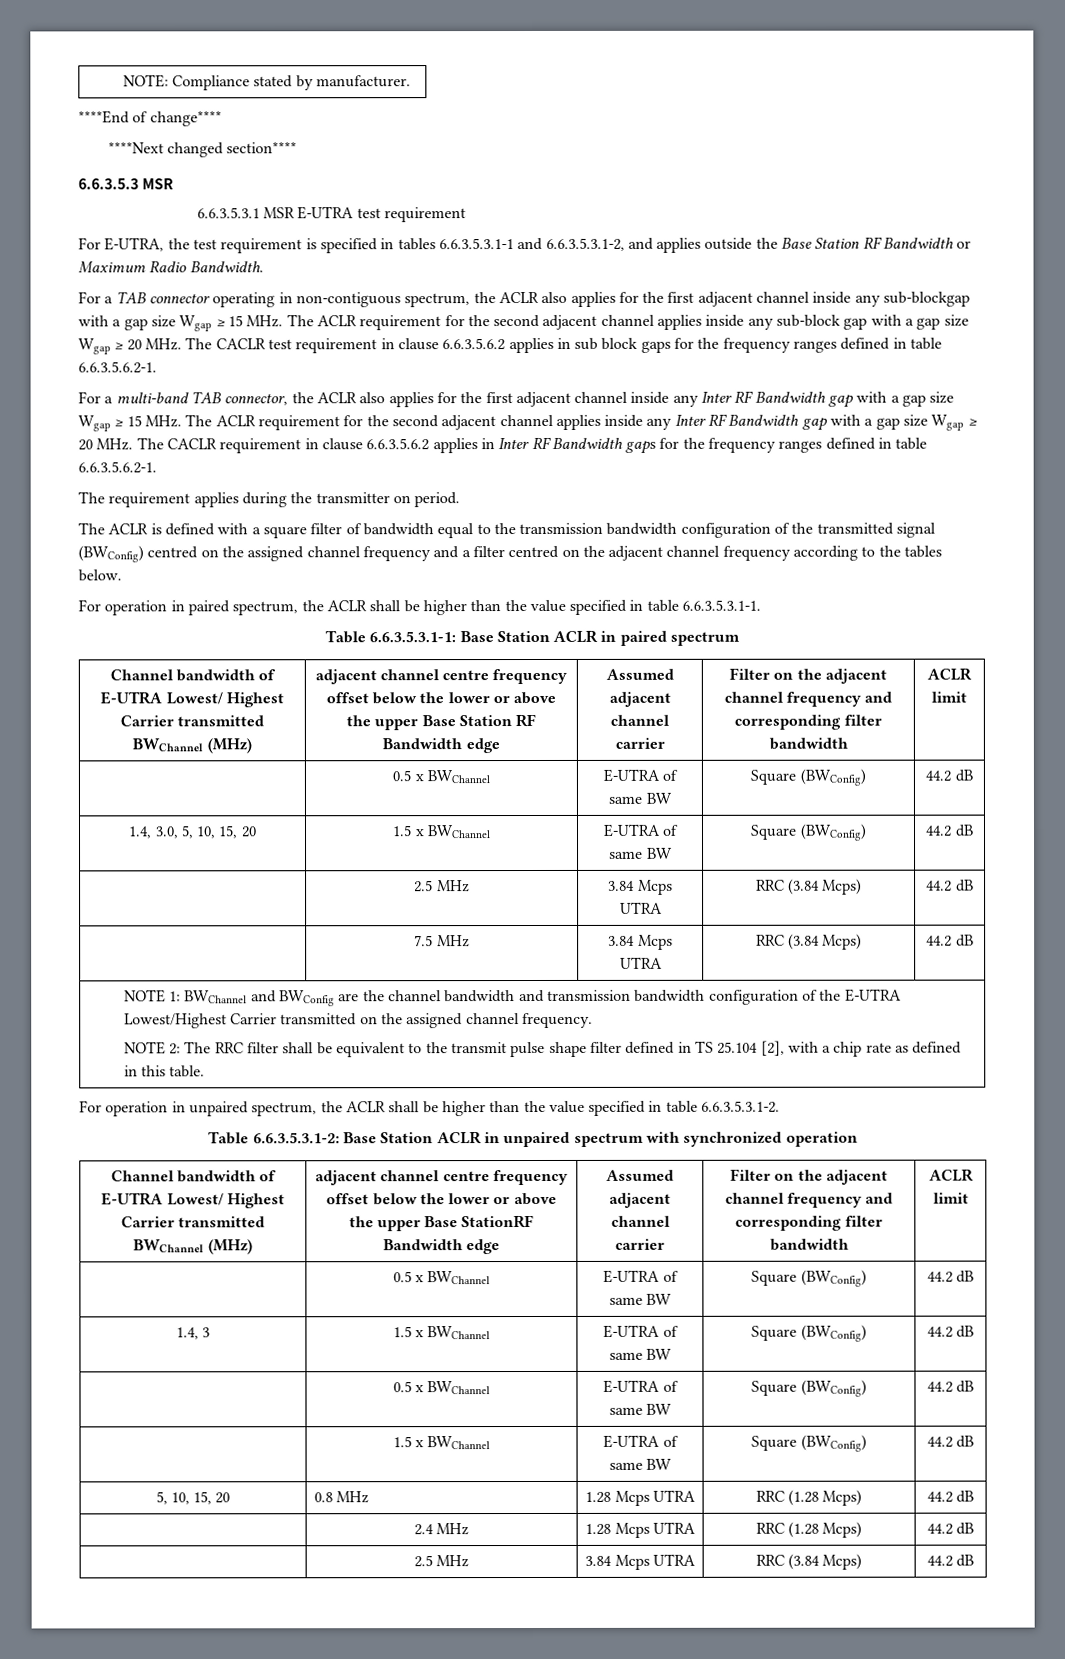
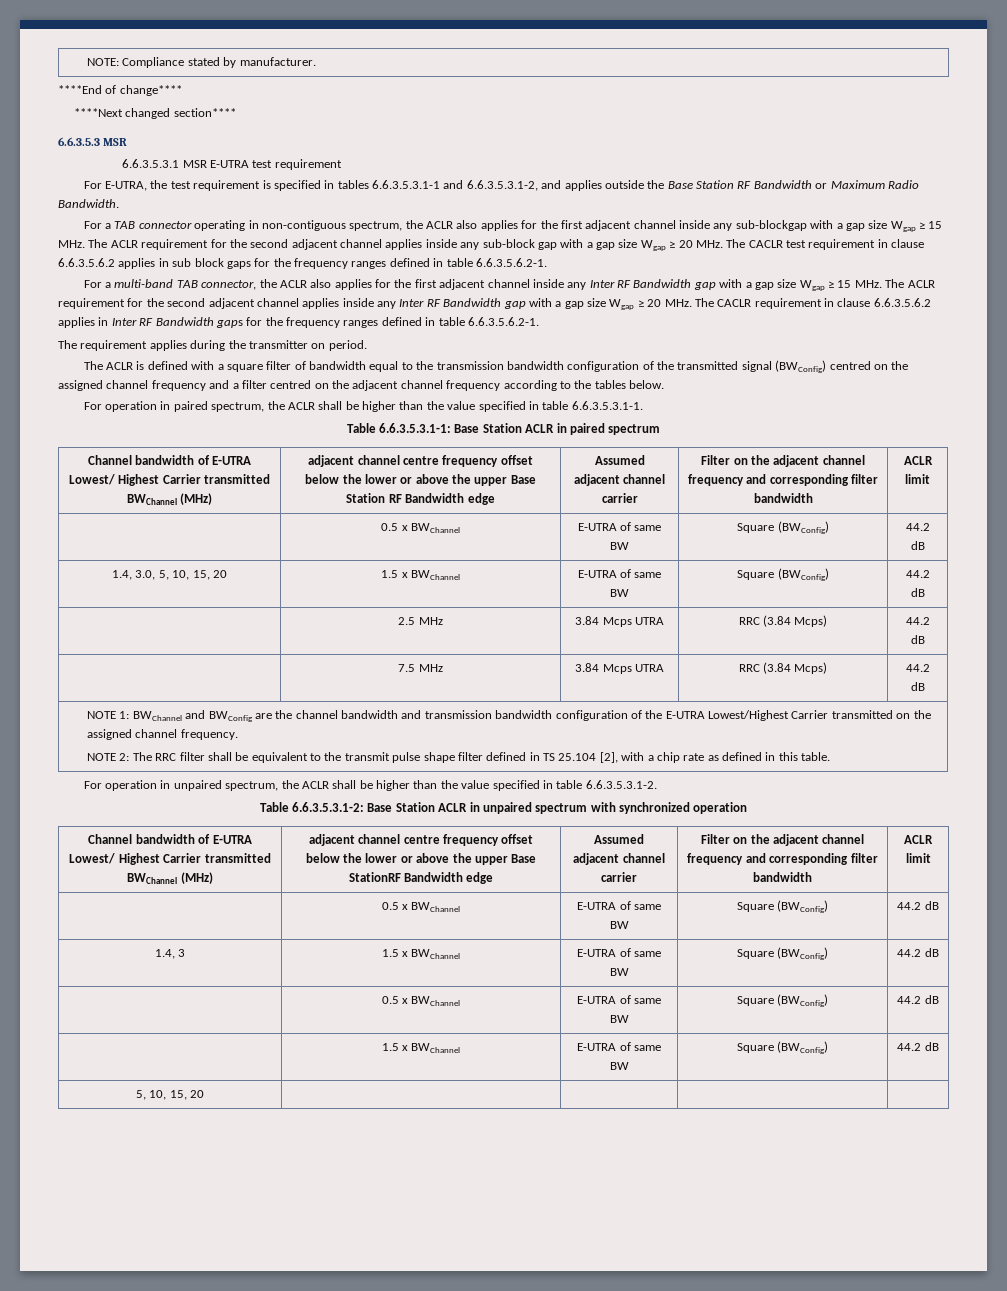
- 5, 10, 15, 20 | 0.8 MHz | 1.28 Mcps UTRA | RRC (1.28 Mcps) | 44.2 dB
- | 2.4 MHz | 1.28 Mcps UTRA | RRC (1.28 Mcps) | 44.2 dB
- | 2.5 MHz | 3.84 Mcps UTRA | RRC (3.84 Mcps) | 44.2 dB
+ 5, 10, 15, 20 | | | |

